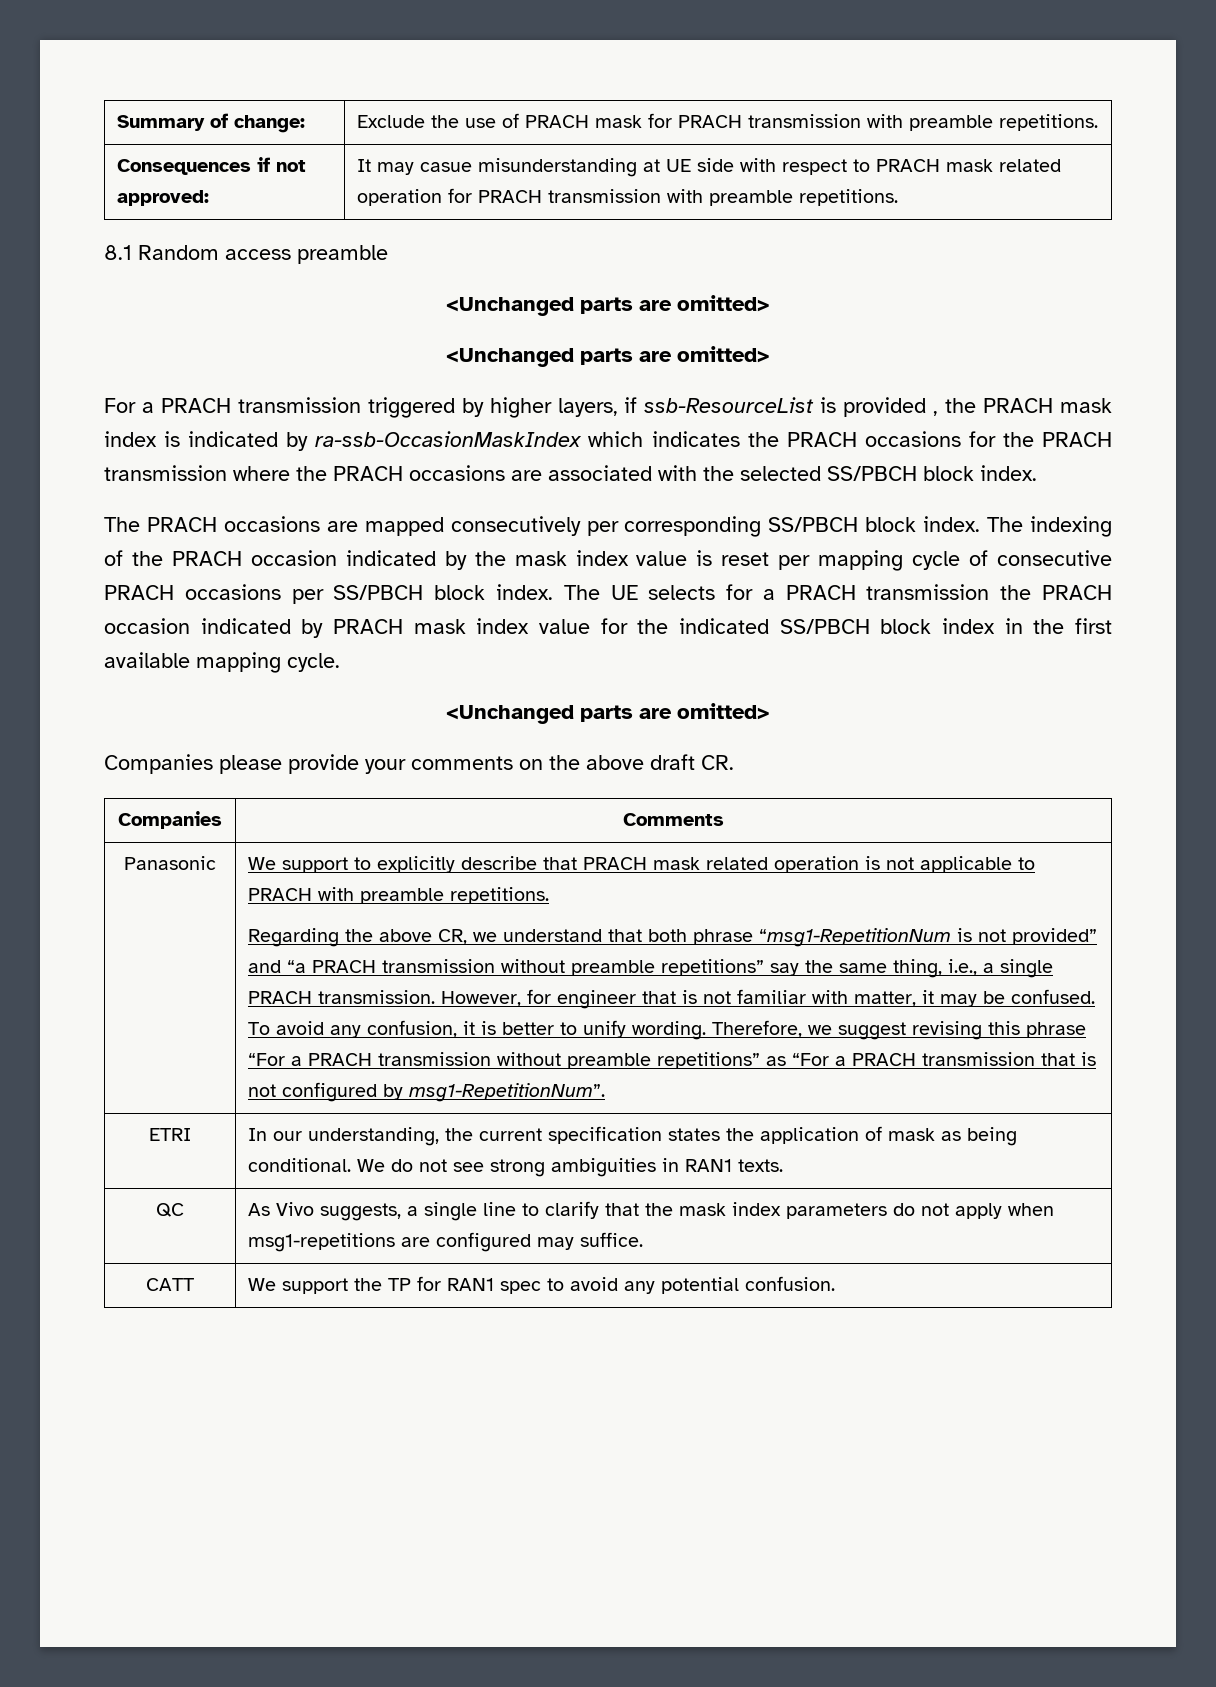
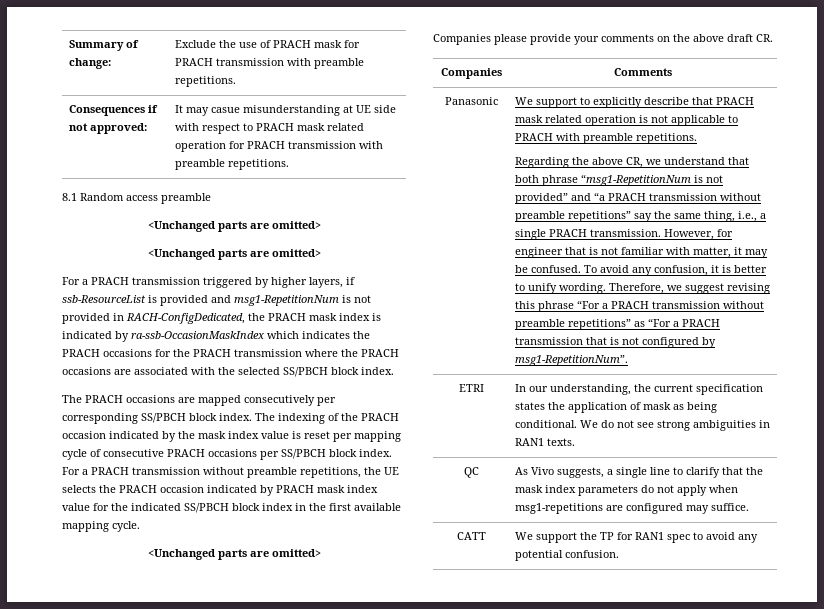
- For a PRACH transmission triggered by higher layers, if ssb-ResourceList is provided , the PRACH mask index is indicated by ra-ssb-OccasionMaskIndex which indicates the PRACH occasions for the PRACH transmission where the PRACH occasions are associated with the selected SS/PBCH block index.
+ For a PRACH transmission triggered by higher layers, if ssb-ResourceList is provided and msg1-RepetitionNum is not provided in RACH-ConfigDedicated, the PRACH mask index is indicated by ra-ssb-OccasionMaskIndex which indicates the PRACH occasions for the PRACH transmission where the PRACH occasions are associated with the selected SS/PBCH block index.
- The UE selects for a PRACH transmission the PRACH occasion indicated by PRACH mask index value for the indicated SS/PBCH block index in the first available mapping cycle.
+ For a PRACH transmission without preamble repetitions, the UE selects the PRACH occasion indicated by PRACH mask index value for the indicated SS/PBCH block index in the first available mapping cycle.

